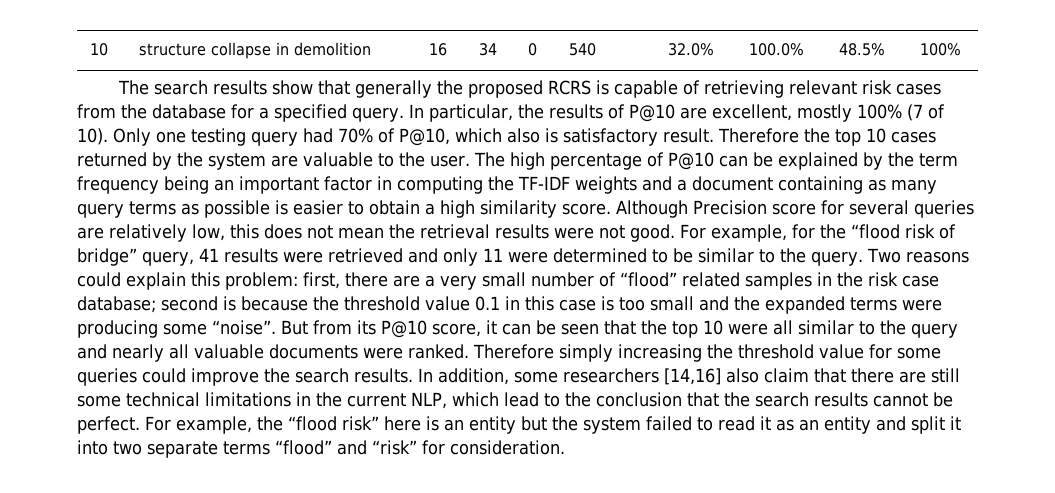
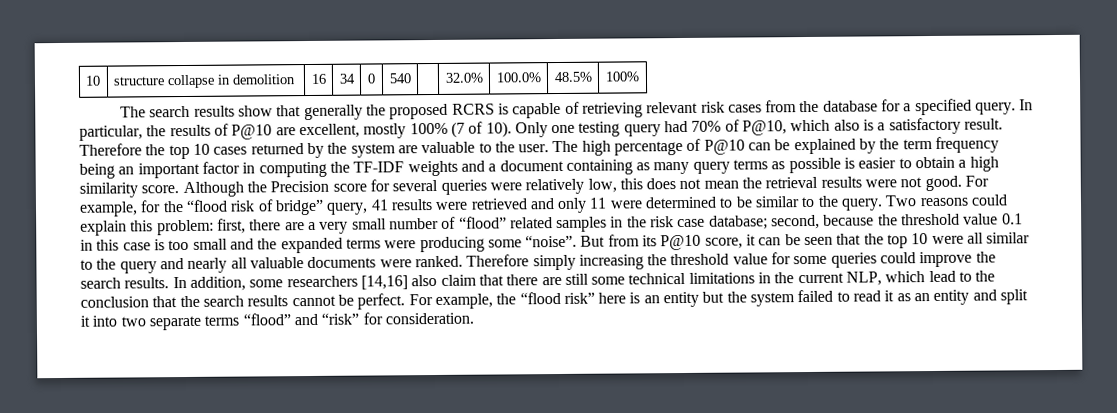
- Only one testing query had 70% of P@10, which also is satisfactory result.
+ Only one testing query had 70% of P@10, which also is a satisfactory result.
- Although Precision score for several queries are relatively low, this does not mean the retrieval results were not good.
+ Although the Precision score for several queries were relatively low, this does not mean the retrieval results were not good.
- Two reasons could explain this problem: first, there are a very small number of “flood” related samples in the risk case database; second is because the threshold value 0.1 in this case is too small and the expanded terms were producing some “noise”.
+ Two reasons could explain this problem: first, there are a very small number of “flood” related samples in the risk case database; second, because the threshold value 0.1 in this case is too small and the expanded terms were producing some “noise”.

